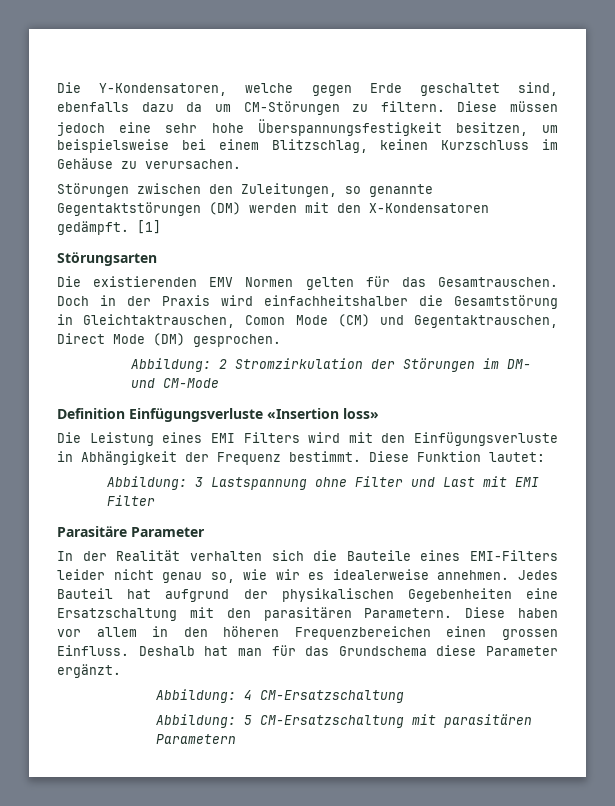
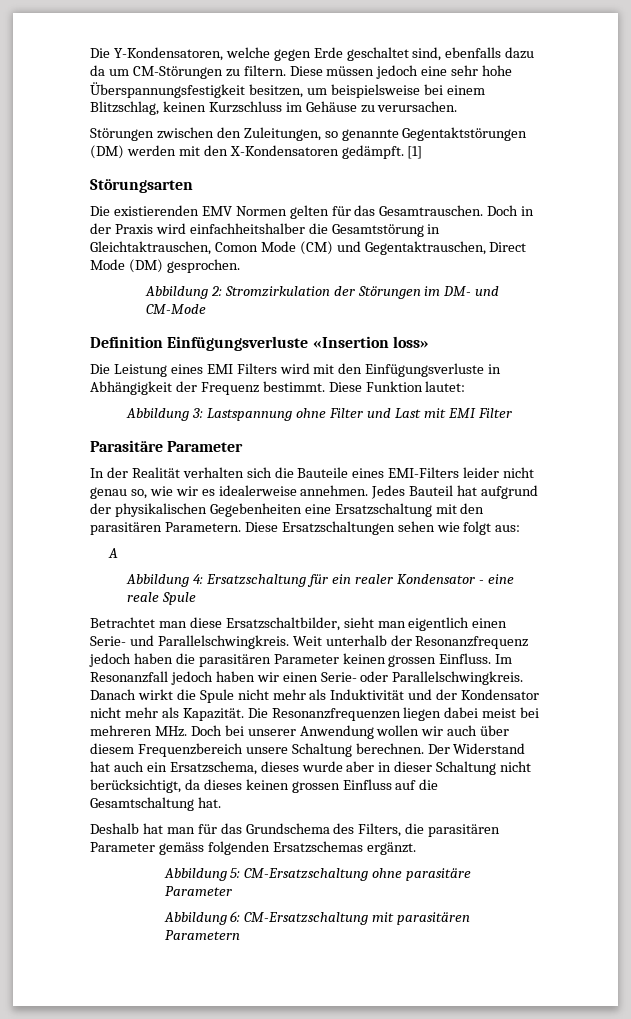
- Abbildung: 2 Stromzirkulation der Störungen im DM- und CM-Mode
+ Abbildung 2: Stromzirkulation der Störungen im DM- und CM-Mode
- Abbildung: 3 Lastspannung ohne Filter und Last mit EMI Filter
+ Abbildung 3: Lastspannung ohne Filter und Last mit EMI Filter
- Diese haben vor allem in den höheren Frequenzbereichen einen grossen Einfluss. Deshalb hat man für das Grundschema diese Parameter ergänzt.
+ Diese Ersatzschaltungen sehen wie folgt aus:
+ A
+ Abbildung 4: Ersatzschaltung für ein realer Kondensator - eine reale Spule
+ Betrachtet man diese Ersatzschaltbilder, sieht man eigentlich einen Serie- und Parallelschwingkreis. Weit unterhalb der Resonanzfrequenz jedoch haben die parasitären Parameter keinen grossen Einfluss. Im Resonanzfall jedoch haben wir einen Serie- oder Parallelschwingkreis. Danach wirkt die Spule nicht mehr als Induktivität und der Kondensator nicht mehr als Kapazität. Die Resonanzfrequenzen liegen dabei meist bei mehreren MHz. Doch bei unserer Anwendung wollen wir auch über diesem Frequenzbereich unsere Schaltung berechnen. Der Widerstand hat auch ein Ersatzschema, dieses wurde aber in dieser Schaltung nicht berücksichtigt, da dieses keinen grossen Einfluss auf die Gesamtschaltung hat.
+ Deshalb hat man für das Grundschema des Filters, die parasitären Parameter gemäss folgenden Ersatzschemas ergänzt.
- Abbildung: 4 CM-Ersatzschaltung
- Abbildung: 5 CM-Ersatzschaltung mit parasitären Parametern
+ Abbildung 5: CM-Ersatzschaltung ohne parasitäre Parameter
+ Abbildung 6: CM-Ersatzschaltung mit parasitären Parametern

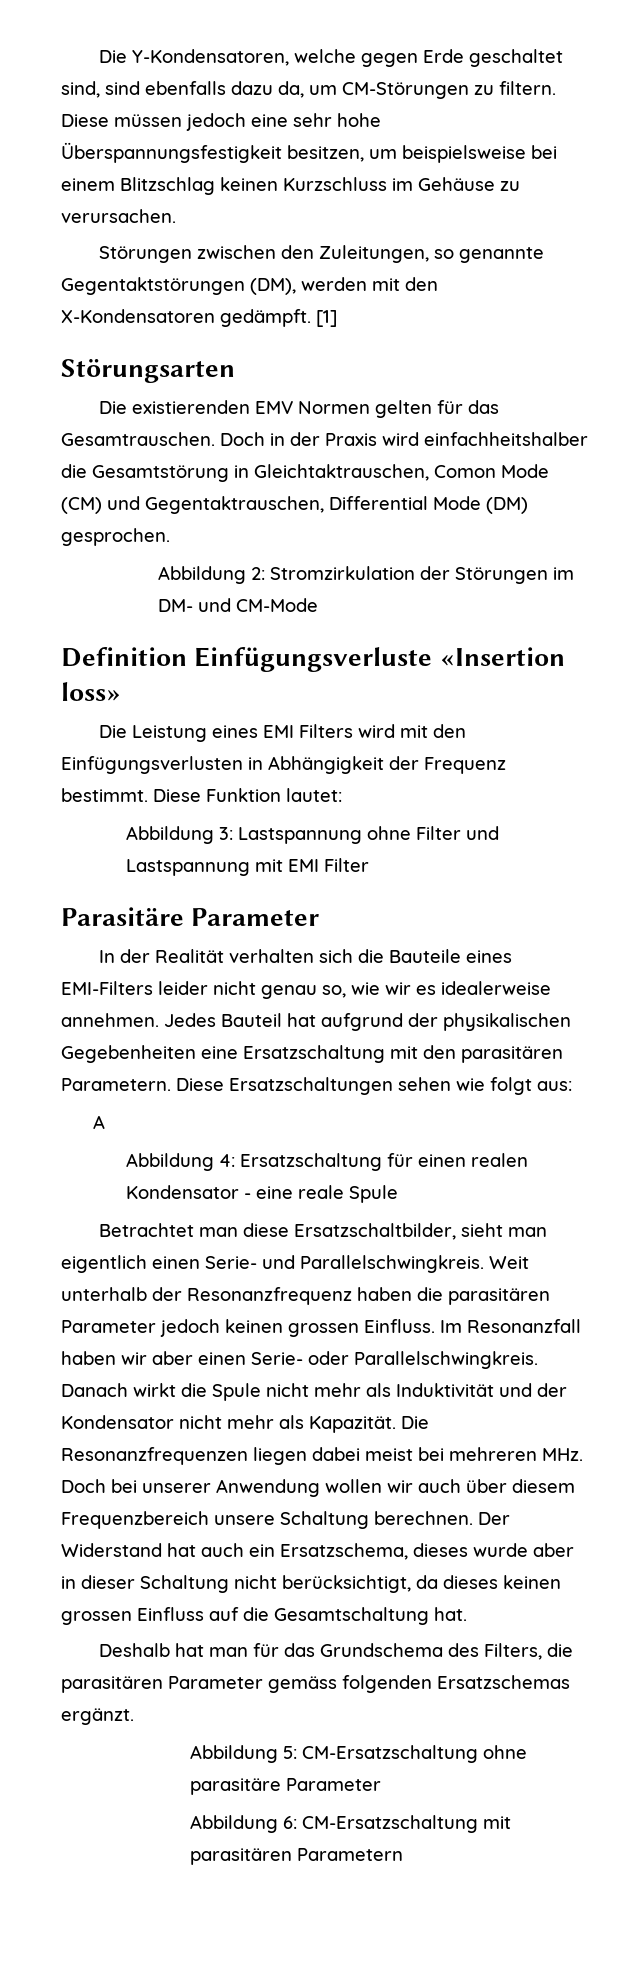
- Die Y-Kondensatoren, welche gegen Erde geschaltet sind, ebenfalls dazu da um CM-Störungen zu filtern.
+ Die Y-Kondensatoren, welche gegen Erde geschaltet sind, sind ebenfalls dazu da, um CM-Störungen zu filtern.
- Diese müssen jedoch eine sehr hohe Überspannungsfestigkeit besitzen, um beispielsweise bei einem Blitzschlag, keinen Kurzschluss im Gehäuse zu verursachen.
+ Diese müssen jedoch eine sehr hohe Überspannungsfestigkeit besitzen, um beispielsweise bei einem Blitzschlag keinen Kurzschluss im Gehäuse zu verursachen.
- Störungen zwischen den Zuleitungen, so genannte Gegentaktstörungen (DM) werden mit den X-Kondensatoren gedämpft.
+ Störungen zwischen den Zuleitungen, so genannte Gegentaktstörungen (DM), werden mit den X-Kondensatoren gedämpft.
- Doch in der Praxis wird einfachheitshalber die Gesamtstörung in Gleichtaktrauschen, Comon Mode (CM) und Gegentaktrauschen, Direct Mode (DM) gesprochen.
+ Doch in der Praxis wird einfachheitshalber die Gesamtstörung in Gleichtaktrauschen, Comon Mode (CM) und Gegentaktrauschen, Differential Mode (DM) gesprochen.
- Die Leistung eines EMI Filters wird mit den Einfügungsverluste in Abhängigkeit der Frequenz bestimmt.
+ Die Leistung eines EMI Filters wird mit den Einfügungsverlusten in Abhängigkeit der Frequenz bestimmt.
- Abbildung 3: Lastspannung ohne Filter und Last mit EMI Filter
+ Abbildung 3: Lastspannung ohne Filter und Lastspannung mit EMI Filter
- Abbildung 4: Ersatzschaltung für ein realer Kondensator - eine reale Spule
+ Abbildung 4: Ersatzschaltung für einen realen Kondensator - eine reale Spule
- Weit unterhalb der Resonanzfrequenz jedoch haben die parasitären Parameter keinen grossen Einfluss.
+ Weit unterhalb der Resonanzfrequenz haben die parasitären Parameter jedoch keinen grossen Einfluss.
- Im Resonanzfall jedoch haben wir einen Serie- oder Parallelschwingkreis.
+ Im Resonanzfall haben wir aber einen Serie- oder Parallelschwingkreis.

